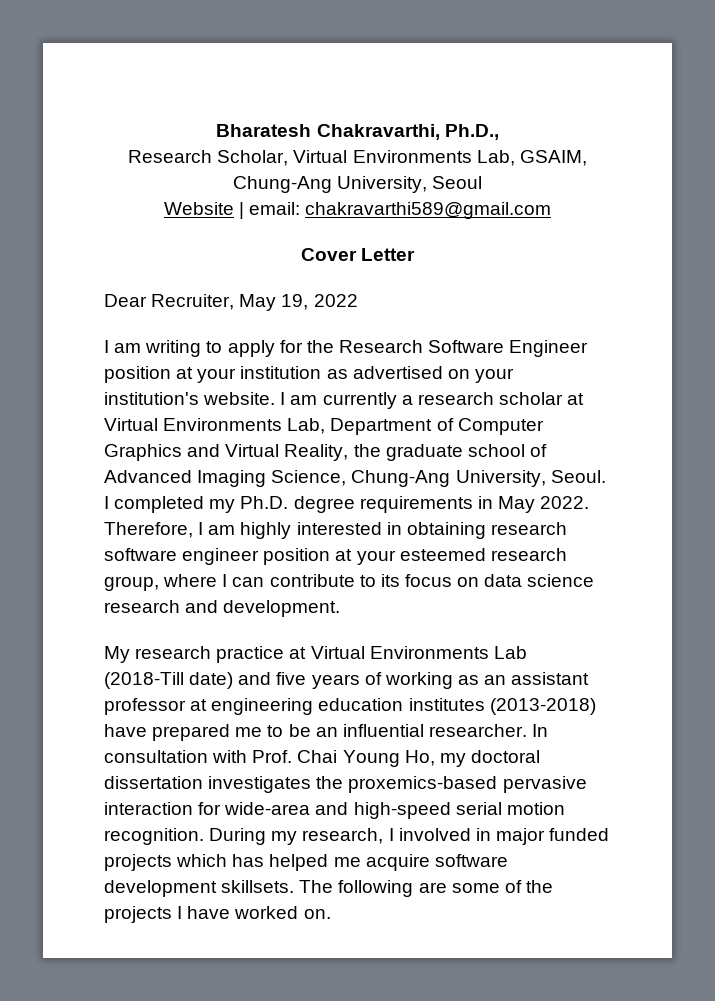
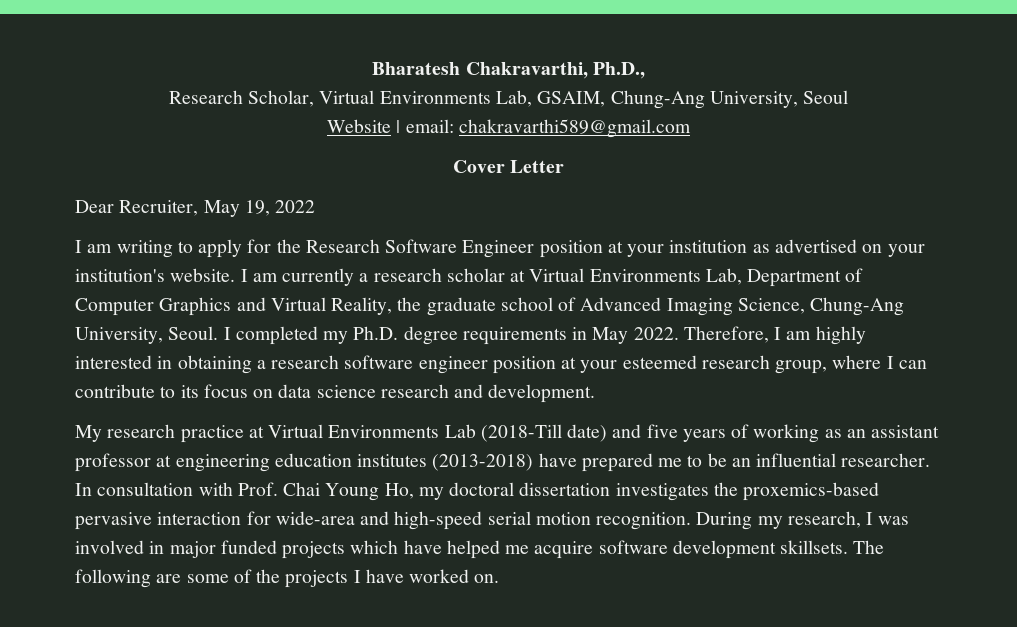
- Therefore, I am highly interested in obtaining research software engineer position at your esteemed research group, where I can contribute to its focus on data science research and development.
+ Therefore, I am highly interested in obtaining a research software engineer position at your esteemed research group, where I can contribute to its focus on data science research and development.
- During my research, I involved in major funded projects which has helped me acquire software development skillsets.
+ During my research, I was involved in major funded projects which have helped me acquire software development skillsets.

